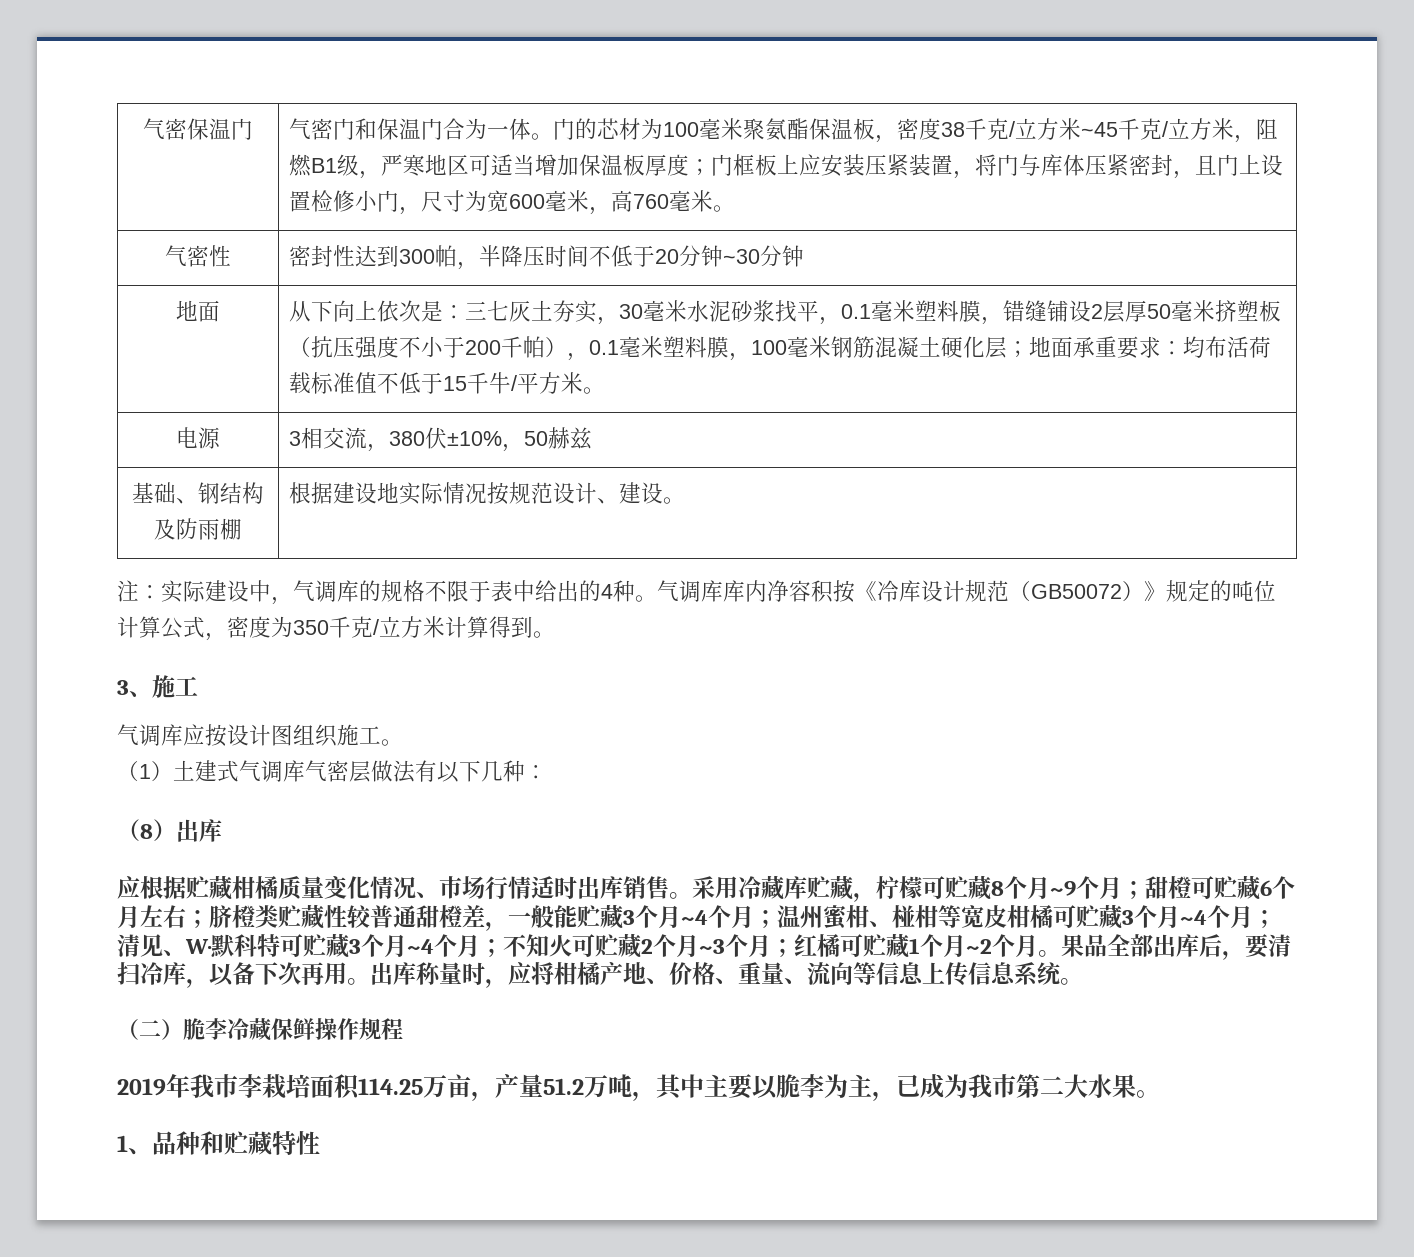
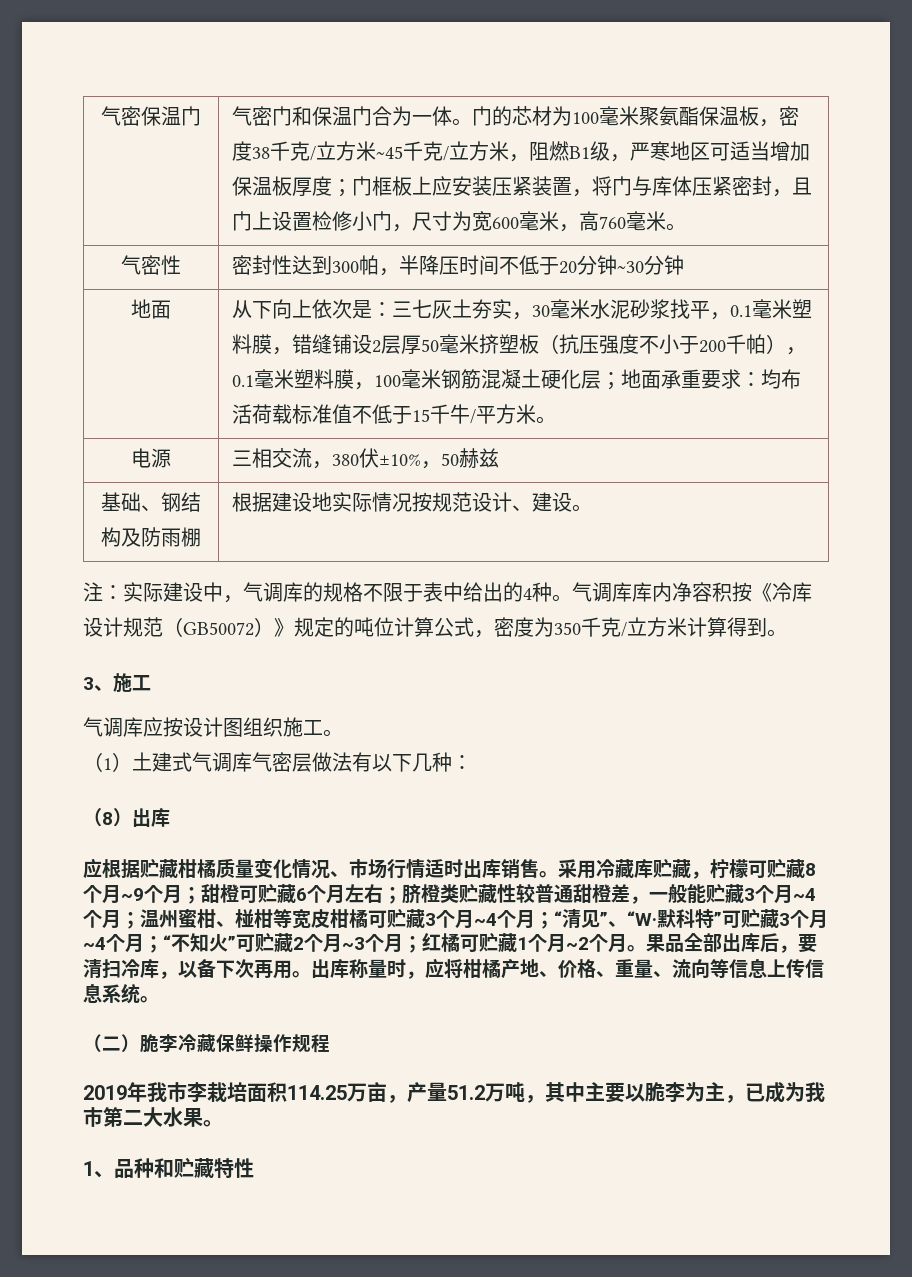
- 电源 | 3相交流，380伏±10%，50赫兹
+ 电源 | 三相交流，380伏±10%，50赫兹
- 采用冷藏库贮藏，柠檬可贮藏8个月~9个月；甜橙可贮藏6个月左右；脐橙类贮藏性较普通甜橙差，一般能贮藏3个月~4个月；温州蜜柑、椪柑等宽皮柑橘可贮藏3个月~4个月；清见、W·默科特可贮藏3个月~4个月；不知火可贮藏2个月~3个月；红橘可贮藏1个月~2个月。
+ 采用冷藏库贮藏，柠檬可贮藏8个月~9个月；甜橙可贮藏6个月左右；脐橙类贮藏性较普通甜橙差，一般能贮藏3个月~4个月；温州蜜柑、椪柑等宽皮柑橘可贮藏3个月~4个月；“清见”、“W·默科特”可贮藏3个月~4个月；“不知火”可贮藏2个月~3个月；红橘可贮藏1个月~2个月。

